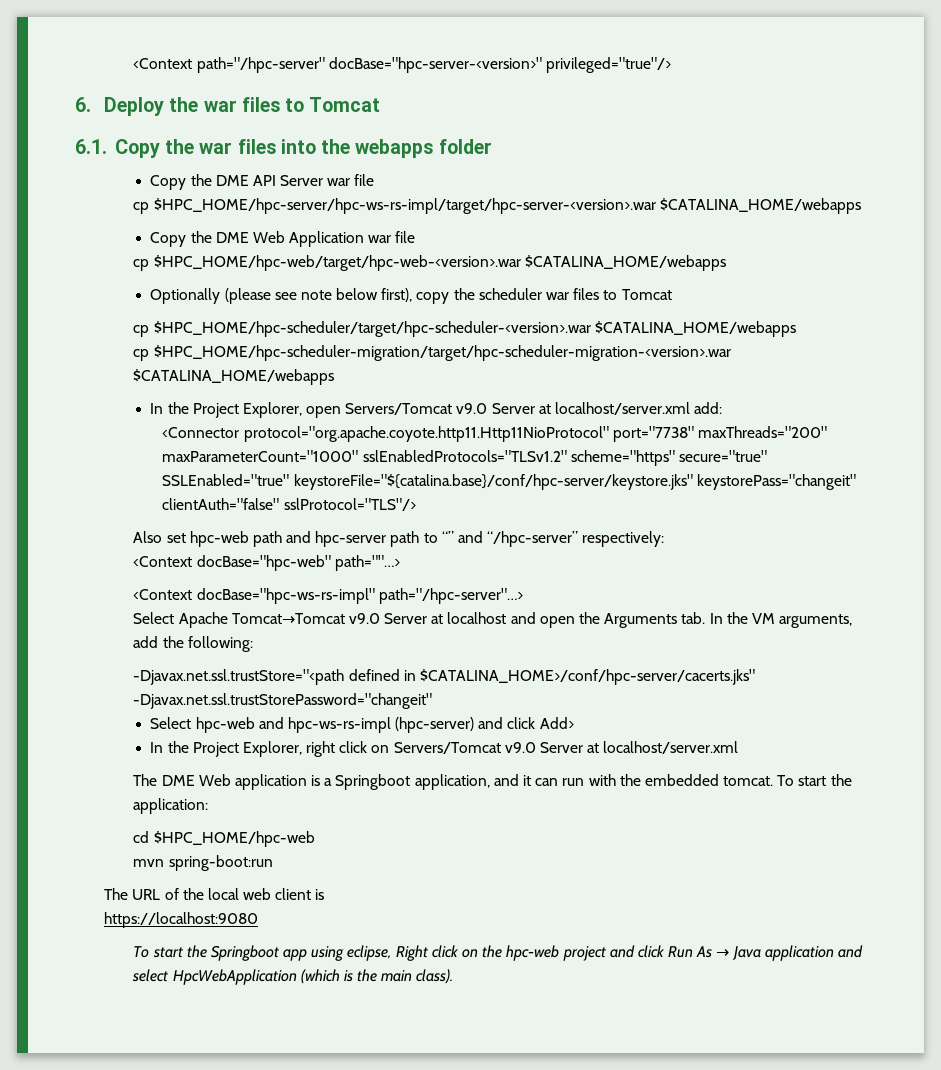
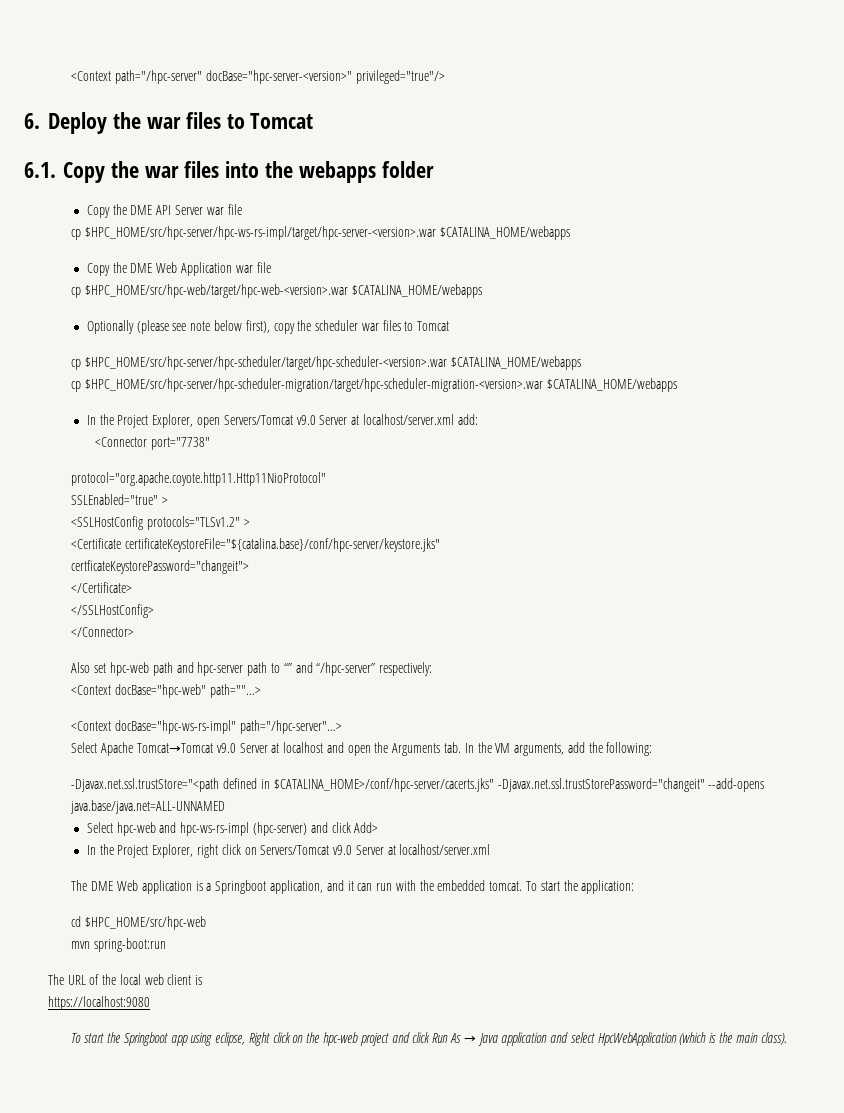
- cp $HPC_HOME/hpc-server/hpc-ws-rs-impl/target/hpc-server-<version>.war $CATALINA_HOME/webapps
+ cp $HPC_HOME/src/hpc-server/hpc-ws-rs-impl/target/hpc-server-<version>.war $CATALINA_HOME/webapps
- cp $HPC_HOME/hpc-web/target/hpc-web-<version>.war $CATALINA_HOME/webapps
+ cp $HPC_HOME/src/hpc-web/target/hpc-web-<version>.war $CATALINA_HOME/webapps
- cp $HPC_HOME/hpc-scheduler/target/hpc-scheduler-<version>.war $CATALINA_HOME/webapps
+ cp $HPC_HOME/src/hpc-server/hpc-scheduler/target/hpc-scheduler-<version>.war $CATALINA_HOME/webapps
- cp $HPC_HOME/hpc-scheduler-migration/target/hpc-scheduler-migration-<version>.war $CATALINA_HOME/webapps
+ cp $HPC_HOME/src/hpc-server/hpc-scheduler-migration/target/hpc-scheduler-migration-<version>.war $CATALINA_HOME/webapps
- <Connector protocol="org.apache.coyote.http11.Http11NioProtocol" port="7738" maxThreads="200" maxParameterCount="1000" sslEnabledProtocols="TLSv1.2" scheme="https" secure="true" SSLEnabled="true" keystoreFile="${catalina.base}/conf/hpc-server/keystore.jks" keystorePass="changeit" clientAuth="false" sslProtocol="TLS"/>
+ <Connector port="7738"
+ protocol="org.apache.coyote.http11.Http11NioProtocol"
+ SSLEnabled="true" >
+ <SSLHostConfig protocols="TLSv1.2" >
+ <Certificate certificateKeystoreFile="${catalina.base}/conf/hpc-server/keystore.jks"
+ certficateKeystorePassword="changeit">
+ </Certificate>
+ </SSLHostConfig>
+ </Connector>
- -Djavax.net.ssl.trustStore="<path defined in $CATALINA_HOME>/conf/hpc-server/cacerts.jks" -Djavax.net.ssl.trustStorePassword="changeit"
+ -Djavax.net.ssl.trustStore="<path defined in $CATALINA_HOME>/conf/hpc-server/cacerts.jks" -Djavax.net.ssl.trustStorePassword="changeit" --add-opens java.base/java.net=ALL-UNNAMED
- cd $HPC_HOME/hpc-web
+ cd $HPC_HOME/src/hpc-web

